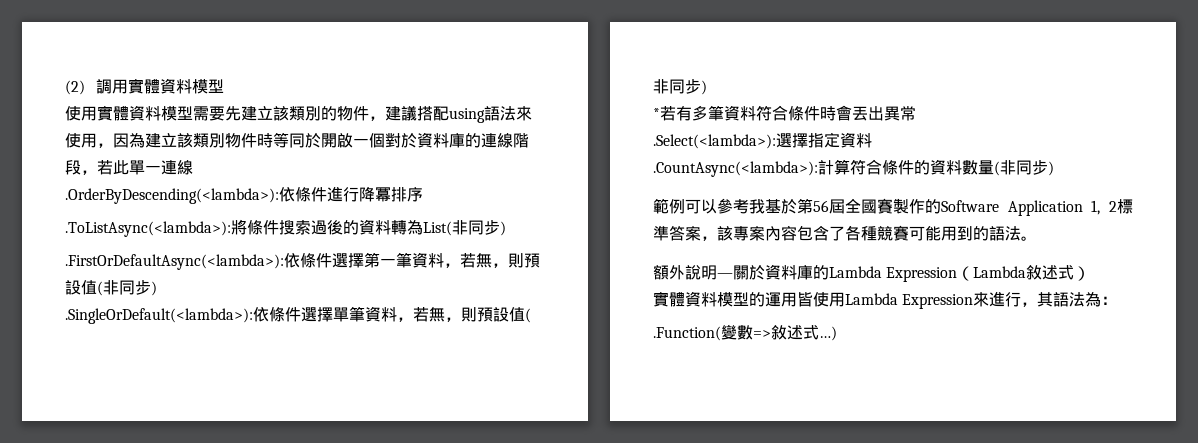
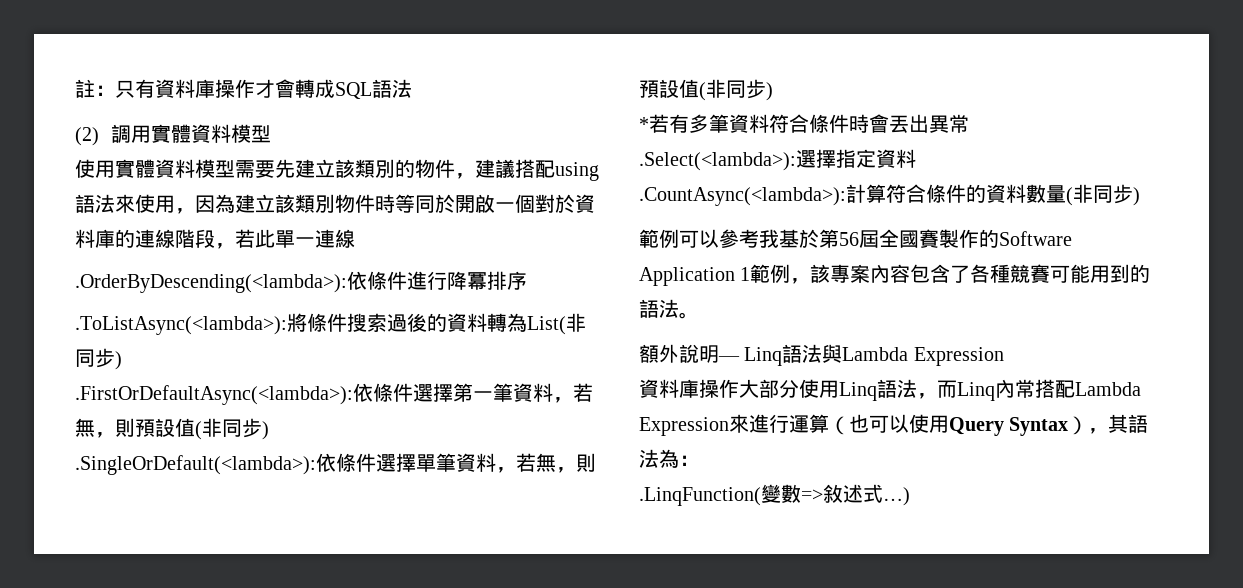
+ 註：只有資料庫操作才會轉成SQL語法
- 範例可以參考我基於第56屆全國賽製作的Software Application 1, 2標準答案，該專案內容包含了各種競賽可能用到的語法。
+ 範例可以參考我基於第56屆全國賽製作的Software Application 1範例，該專案內容包含了各種競賽可能用到的語法。
- 額外說明—關於資料庫的Lambda Expression（Lambda敘述式）
- 實體資料模型的運用皆使用Lambda Expression來進行，其語法為：
+ 額外說明— Linq語法與Lambda Expression
+ 資料庫操作大部分使用Linq語法，而Linq內常搭配Lambda Expression來進行運算（也可以使用Query Syntax），其語法為：
- .Function(變數=>敘述式…)
+ .LinqFunction(變數=>敘述式…)

